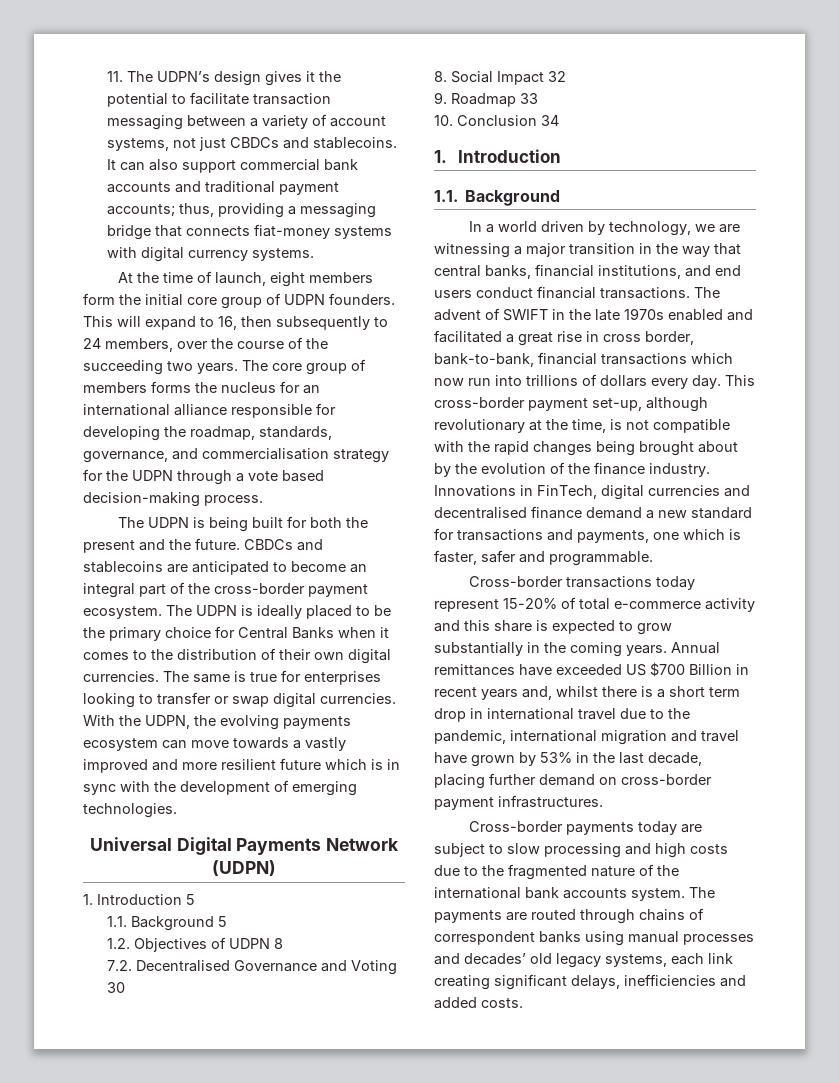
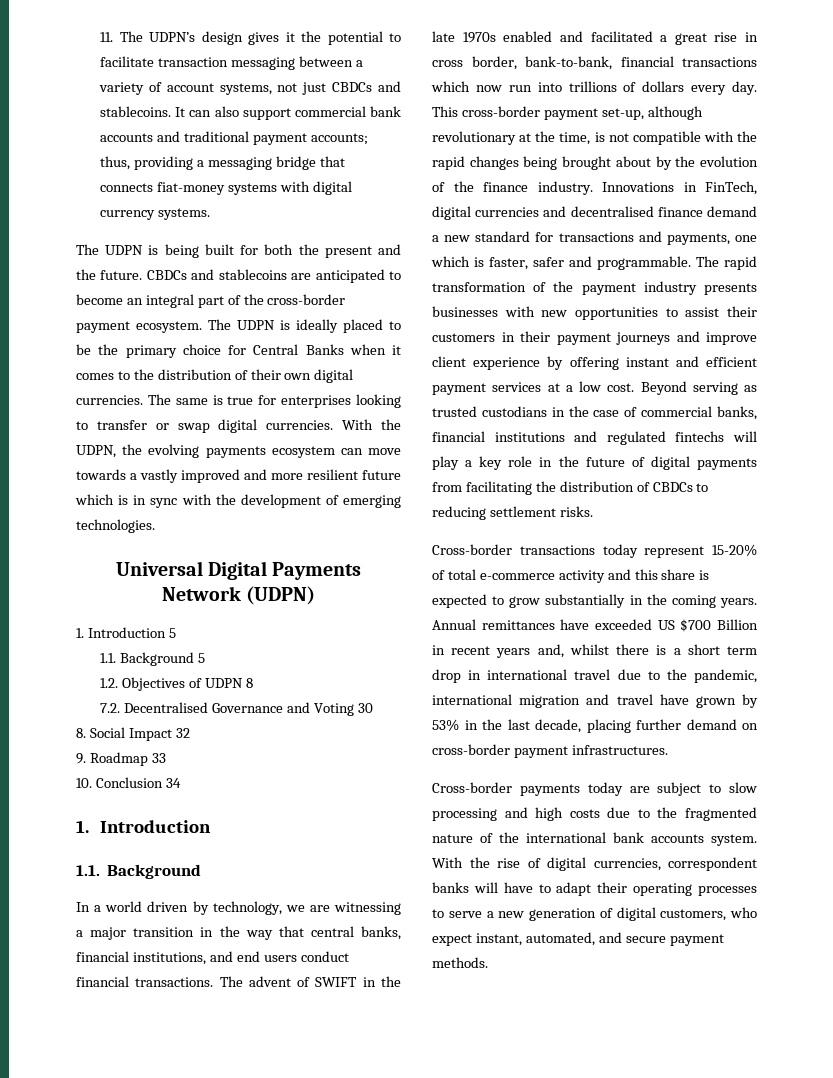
- At the time of launch, eight members form the initial core group of UDPN founders. This will expand to 16, then subsequently to 24 members, over the course of the succeeding two years. The core group of members forms the nucleus for an international alliance responsible for developing the roadmap, standards, governance, and commercialisation strategy for the UDPN through a vote based decision-making process.
+ The rapid transformation of the payment industry presents businesses with new opportunities to assist their customers in their payment journeys and improve client experience by offering instant and efficient payment services at a low cost. Beyond serving as trusted custodians in the case of commercial banks, financial institutions and regulated fintechs will play a key role in the future of digital payments from facilitating the distribution of CBDCs to reducing settlement risks.
- The payments are routed through chains of correspondent banks using manual processes and decades’ old legacy systems, each link creating significant delays, inefficiencies and added costs.
+ With the rise of digital currencies, correspondent banks will have to adapt their operating processes to serve a new generation of digital customers, who expect instant, automated, and secure payment methods.

